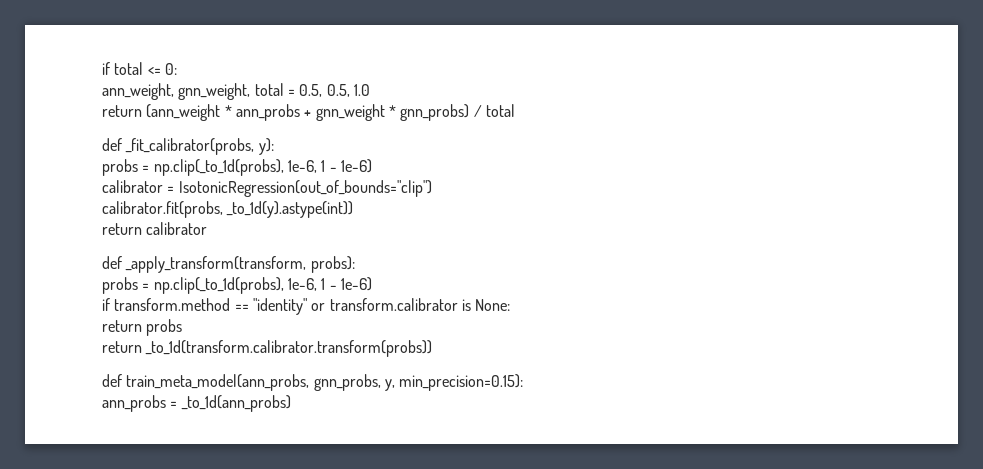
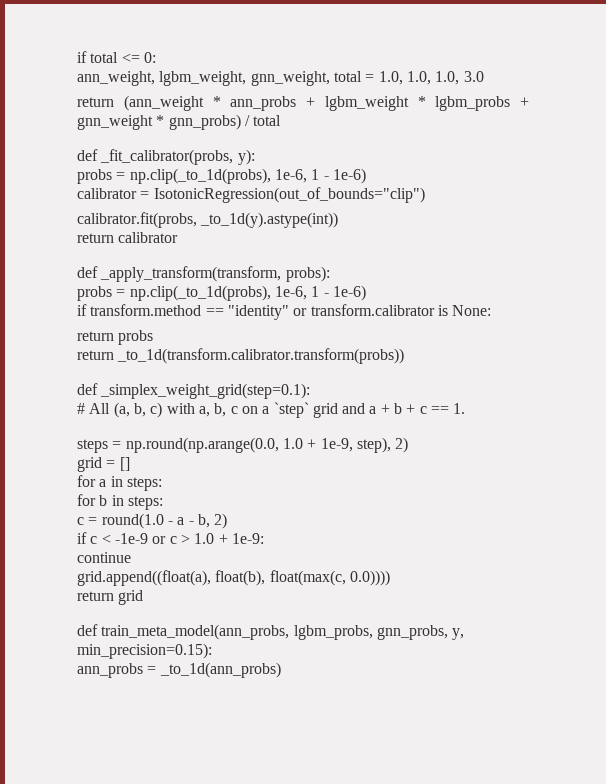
- ann_weight, gnn_weight, total = 0.5, 0.5, 1.0
+ ann_weight, lgbm_weight, gnn_weight, total = 1.0, 1.0, 1.0, 3.0
- return (ann_weight * ann_probs + gnn_weight * gnn_probs) / total
+ return (ann_weight * ann_probs + lgbm_weight * lgbm_probs + gnn_weight * gnn_probs) / total
+ def _simplex_weight_grid(step=0.1):
+ # All (a, b, c) with a, b, c on a `step` grid and a + b + c == 1.
+ steps = np.round(np.arange(0.0, 1.0 + 1e-9, step), 2)
+ grid = []
+ for a in steps:
+ for b in steps:
+ c = round(1.0 - a - b, 2)
+ if c < -1e-9 or c > 1.0 + 1e-9:
+ continue
+ grid.append((float(a), float(b), float(max(c, 0.0))))
+ return grid
- def train_meta_model(ann_probs, gnn_probs, y, min_precision=0.15):
+ def train_meta_model(ann_probs, lgbm_probs, gnn_probs, y, min_precision=0.15):

